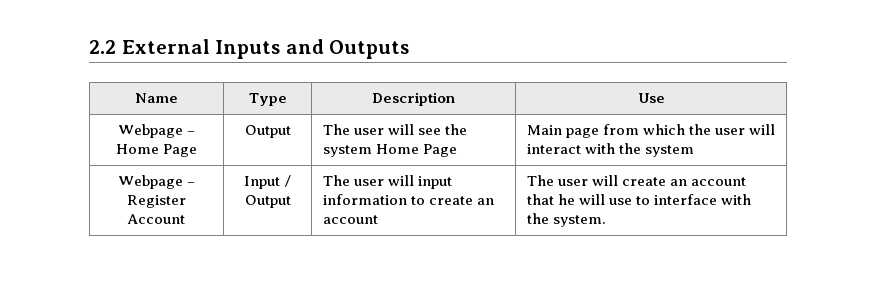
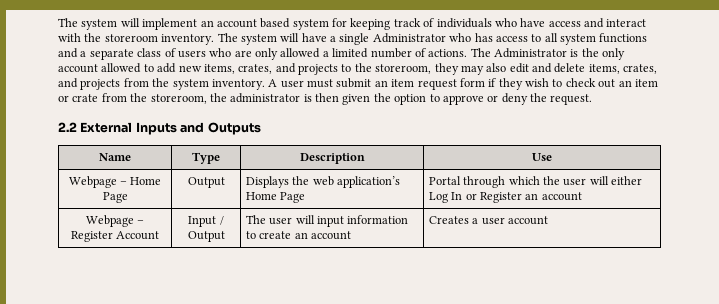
+ The system will implement an account based system for keeping track of individuals who have access and interact with the storeroom inventory. The system will have a single Administrator who has access to all system functions and a separate class of users who are only allowed a limited number of actions. The Administrator is the only account allowed to add new items, crates, and projects to the storeroom, they may also edit and delete items, crates, and projects from the system inventory. A user must submit an item request form if they wish to check out an item or crate from the storeroom, the administrator is then given the option to approve or deny the request.
- Webpage – Home Page | Output | The user will see the system Home Page | Main page from which the user will interact with the system
+ Webpage – Home Page | Output | Displays the web application’s Home Page | Portal through which the user will either Log In or Register an account
- Webpage – Register Account | Input / Output | The user will input information to create an account | The user will create an account that he will use to interface with the system.
+ Webpage – Register Account | Input / Output | The user will input information to create an account | Creates a user account

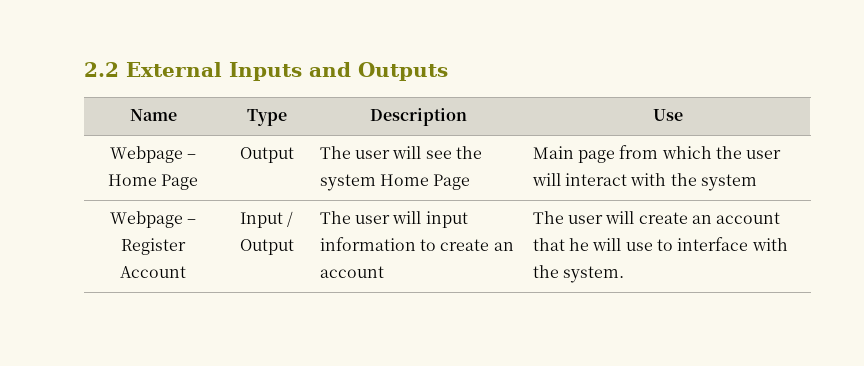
- The system will implement an account based system for keeping track of individuals who have access and interact with the storeroom inventory. The system will have a single Administrator who has access to all system functions and a separate class of users who are only allowed a limited number of actions. The Administrator is the only account allowed to add new items, crates, and projects to the storeroom, they may also edit and delete items, crates, and projects from the system inventory. A user must submit an item request form if they wish to check out an item or crate from the storeroom, the administrator is then given the option to approve or deny the request.
- Webpage – Home Page | Output | Displays the web application’s Home Page | Portal through which the user will either Log In or Register an account
+ Webpage – Home Page | Output | The user will see the system Home Page | Main page from which the user will interact with the system
- Webpage – Register Account | Input / Output | The user will input information to create an account | Creates a user account
+ Webpage – Register Account | Input / Output | The user will input information to create an account | The user will create an account that he will use to interface with the system.

